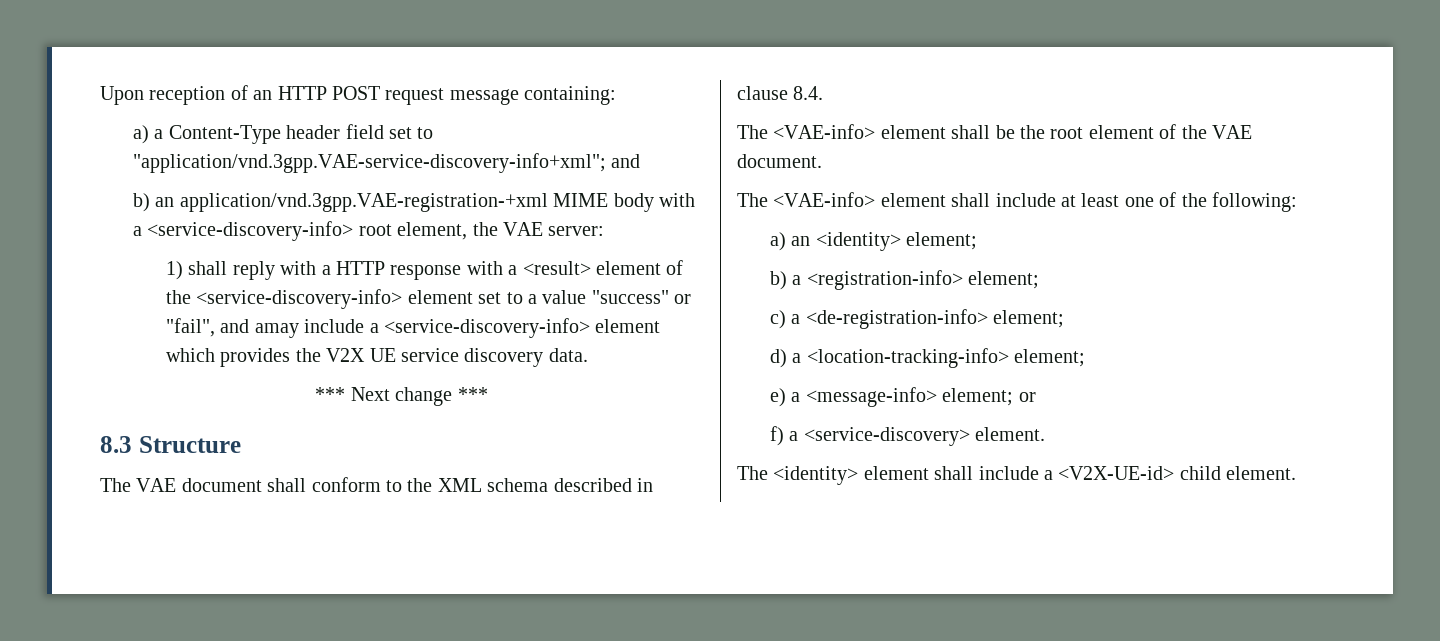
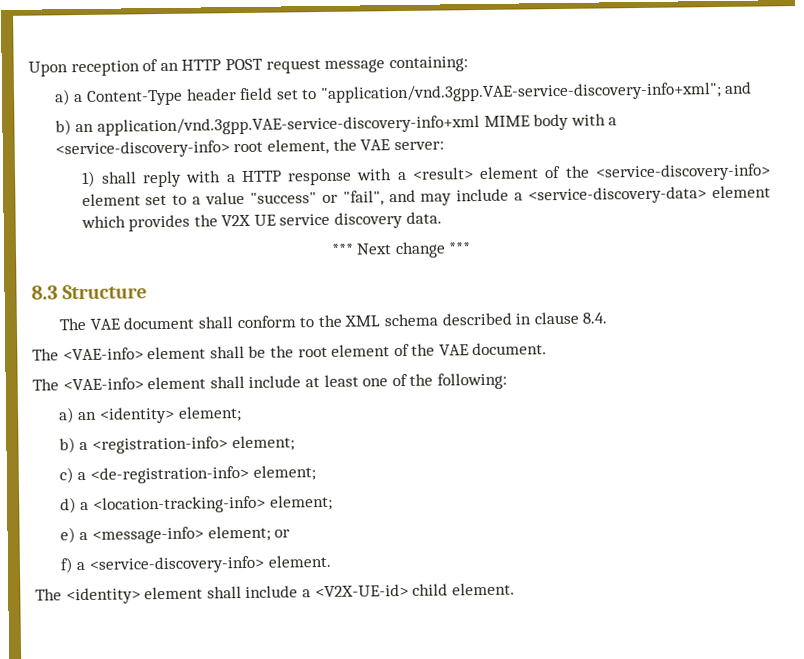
- b) an application/vnd.3gpp.VAE-registration-+xml MIME body with a <service-discovery-info> root element, the VAE server:
+ b) an application/vnd.3gpp.VAE-service-discovery-info+xml MIME body with a <service-discovery-info> root element, the VAE server:
- 1) shall reply with a HTTP response with a <result> element of the <service-discovery-info> element set to a value "success" or "fail", and amay include a <service-discovery-info> element which provides the V2X UE service discovery data.
+ 1) shall reply with a HTTP response with a <result> element of the <service-discovery-info> element set to a value "success" or "fail", and may include a <service-discovery-data> element which provides the V2X UE service discovery data.
- f) a <service-discovery> element.
+ f) a <service-discovery-info> element.

